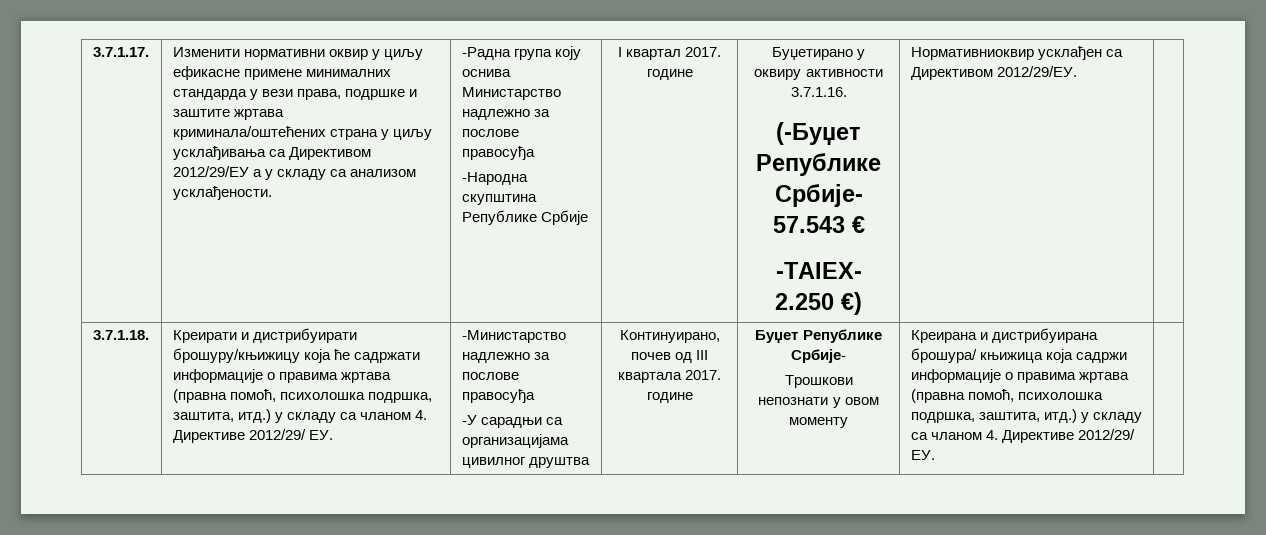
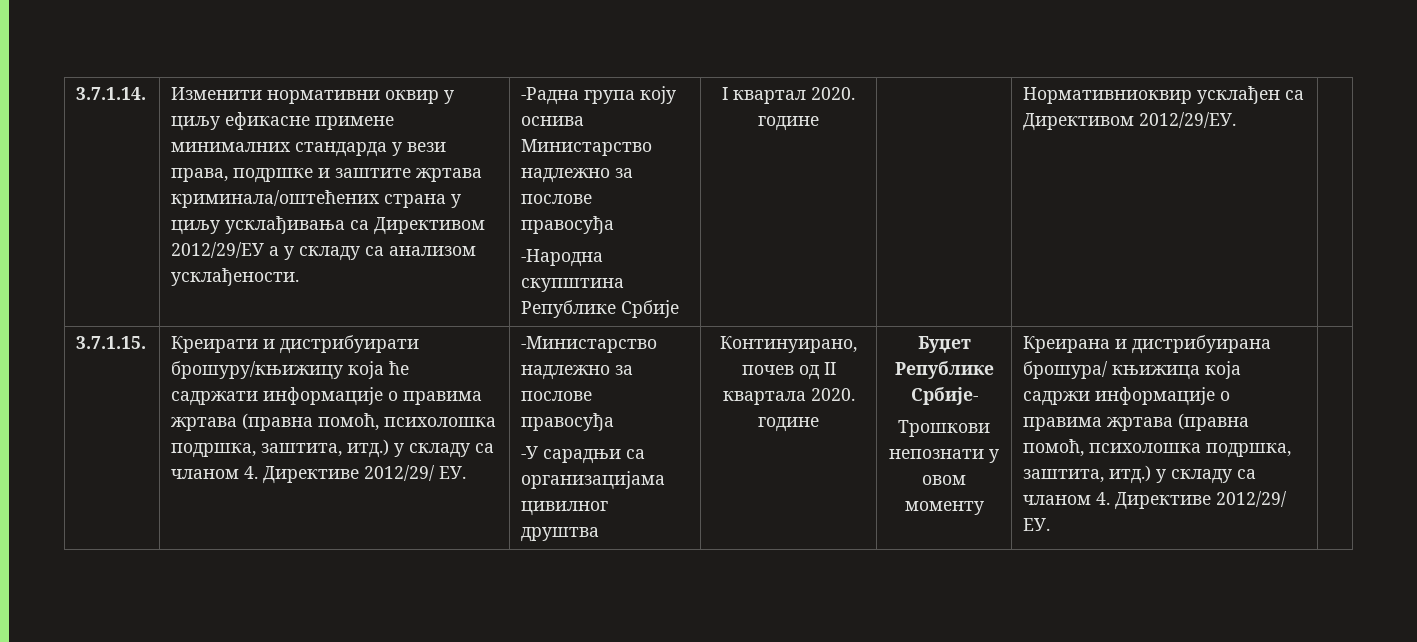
- 3.7.1.17.
+ 3.7.1.14.
- I квартал 2017. године | Буџетирано у оквиру активности 3.7.1.16.
- (-Буџет Републике Србије- 57.543 €
- -TAIEX- 2.250 €)
+ I квартал 2020. године
- 3.7.1.18.
+ 3.7.1.15.
- Континуирано, почев од III кварталa 2017. године
+ Континуирано, почев од II кварталa 2020. године

